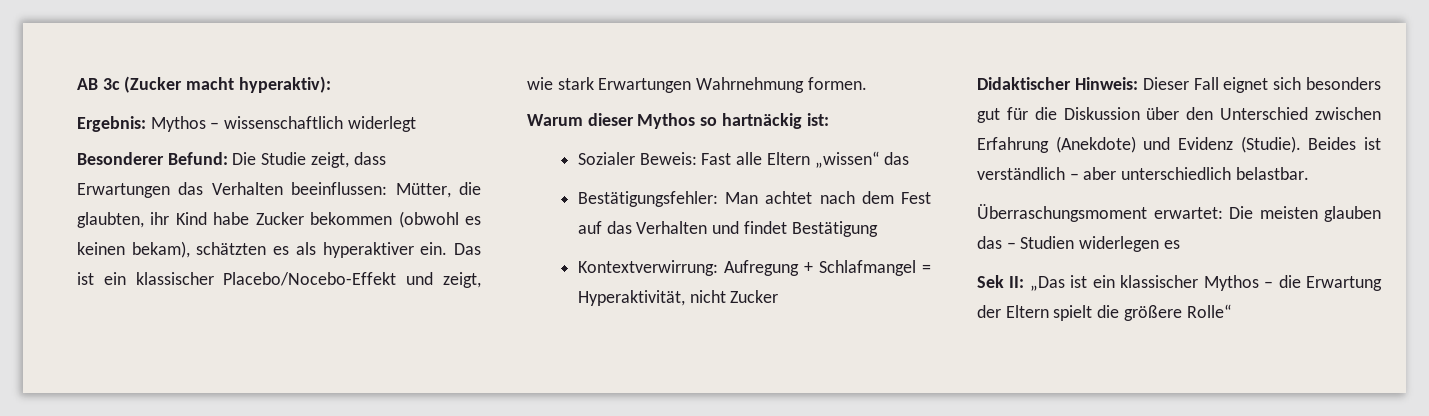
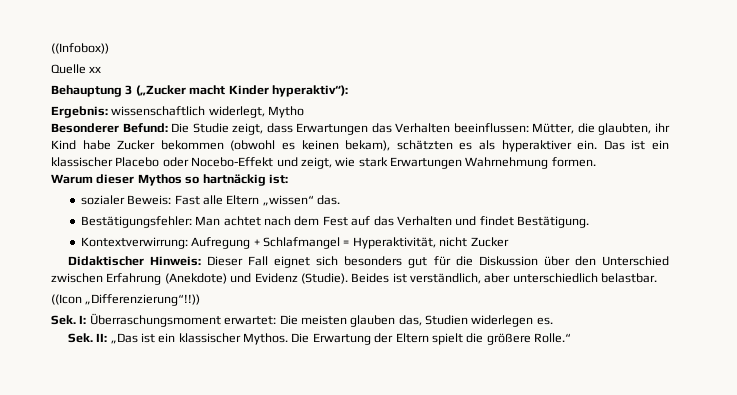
- AB 3c (Zucker macht hyperaktiv):
- Ergebnis: Mythos – wissenschaftlich widerlegt
+ ((Infobox))
+ Quelle xx
+ Behauptung 3 („Zucker macht Kinder hyperaktiv“):
+ Ergebnis: wissenschaftlich widerlegt, Mytho
- Das ist ein klassischer Placebo/Nocebo-Effekt und zeigt, wie stark Erwartungen Wahrnehmung formen.
+ Das ist ein klassischer Placebo oder Nocebo-Effekt und zeigt, wie stark Erwartungen Wahrnehmung formen.
- Sozialer Beweis: Fast alle Eltern „wissen“ das
+ sozialer Beweis: Fast alle Eltern „wissen“ das.
- Bestätigungsfehler: Man achtet nach dem Fest auf das Verhalten und findet Bestätigung
+ Bestätigungsfehler: Man achtet nach dem Fest auf das Verhalten und findet Bestätigung.
- Beides ist verständlich – aber unterschiedlich belastbar.
+ Beides ist verständlich, aber unterschiedlich belastbar.
- Überraschungsmoment erwartet: Die meisten glauben das – Studien widerlegen es
- Sek II: „Das ist ein klassischer Mythos – die Erwartung der Eltern spielt die größere Rolle“
+ ((Icon „Differenzierung“!!))
+ Sek. I: Überraschungsmoment erwartet: Die meisten glauben das, Studien widerlegen es.
+ Sek. II: „Das ist ein klassischer Mythos. Die Erwartung der Eltern spielt die größere Rolle.“

